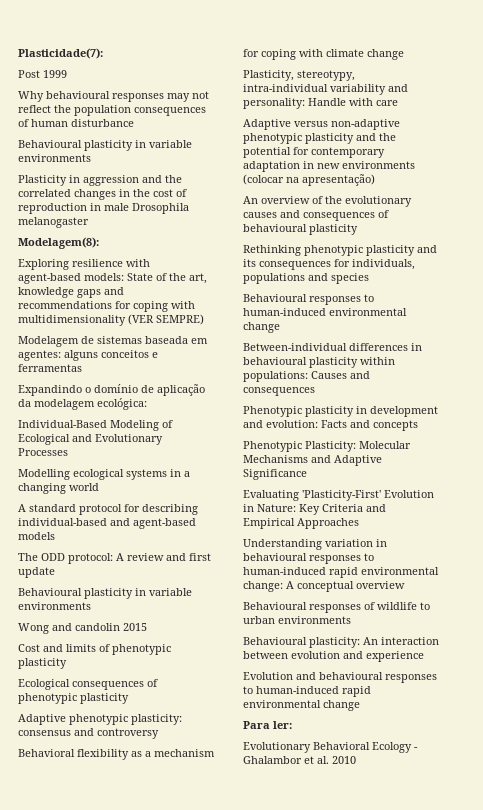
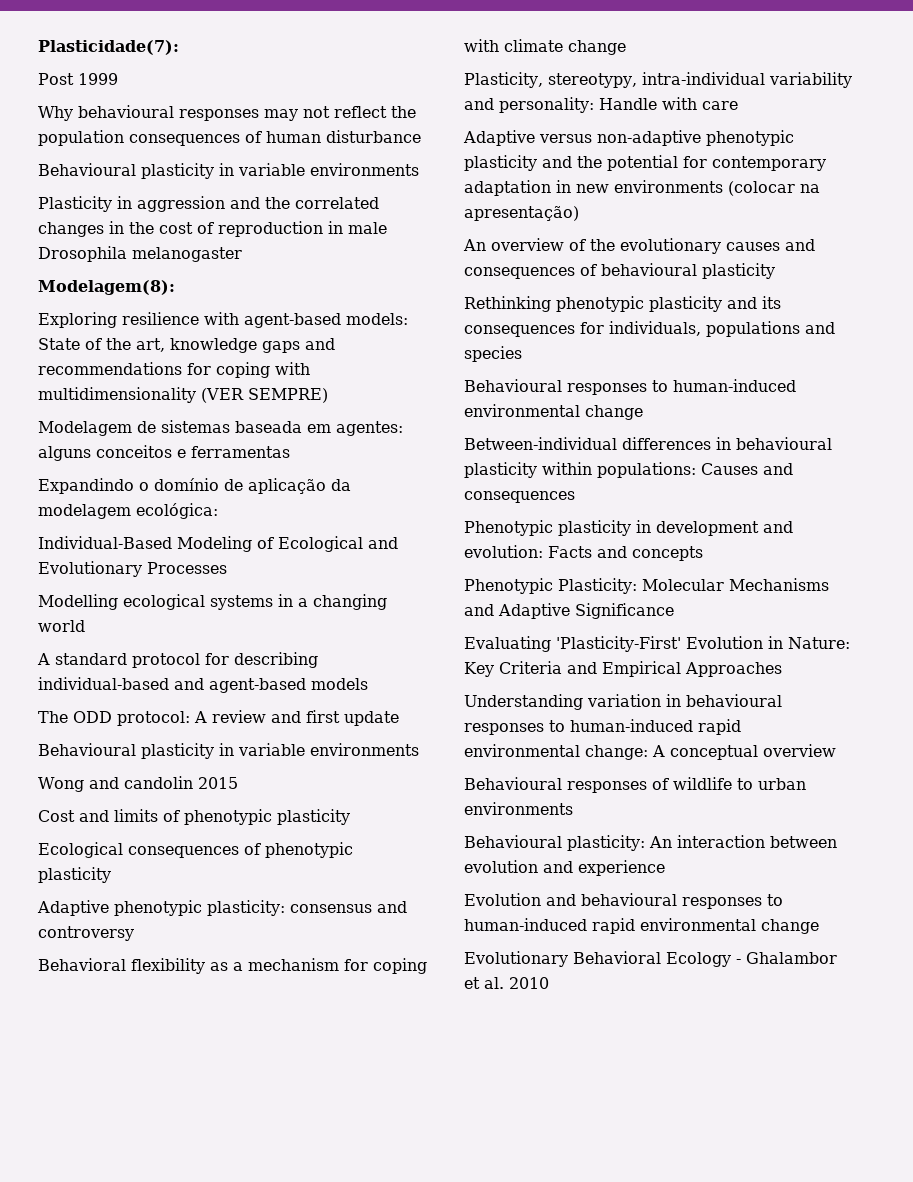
- Para ler:

